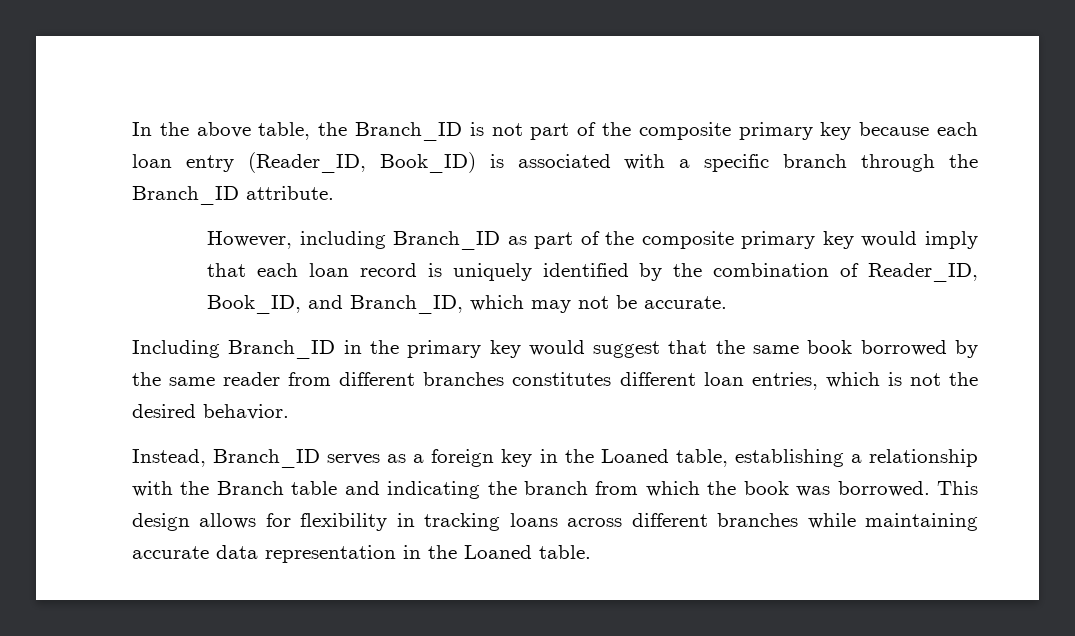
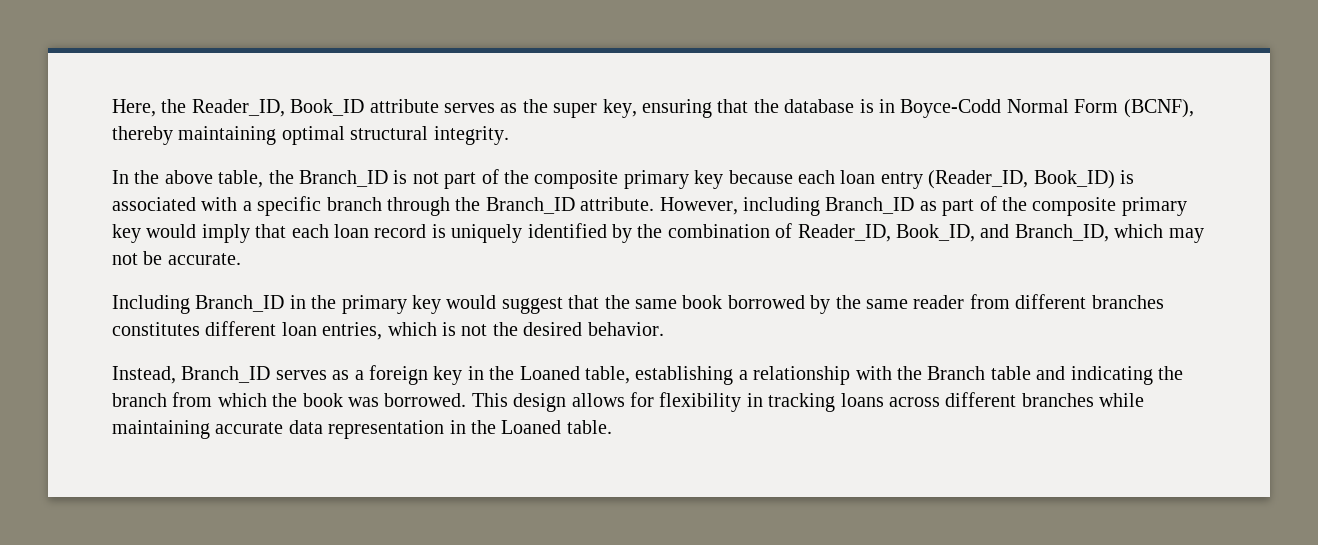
+ Here, the Reader_ID, Book_ID attribute serves as the super key, ensuring that the database is in Boyce-Codd Normal Form (BCNF), thereby maintaining optimal structural integrity.
- In the above table, the Branch_ID is not part of the composite primary key because each loan entry (Reader_ID, Book_ID) is associated with a specific branch through the Branch_ID attribute.
- However, including Branch_ID as part of the composite primary key would imply that each loan record is uniquely identified by the combination of Reader_ID, Book_ID, and Branch_ID, which may not be accurate.
+ In the above table, the Branch_ID is not part of the composite primary key because each loan entry (Reader_ID, Book_ID) is associated with a specific branch through the Branch_ID attribute. However, including Branch_ID as part of the composite primary key would imply that each loan record is uniquely identified by the combination of Reader_ID, Book_ID, and Branch_ID, which may not be accurate.

